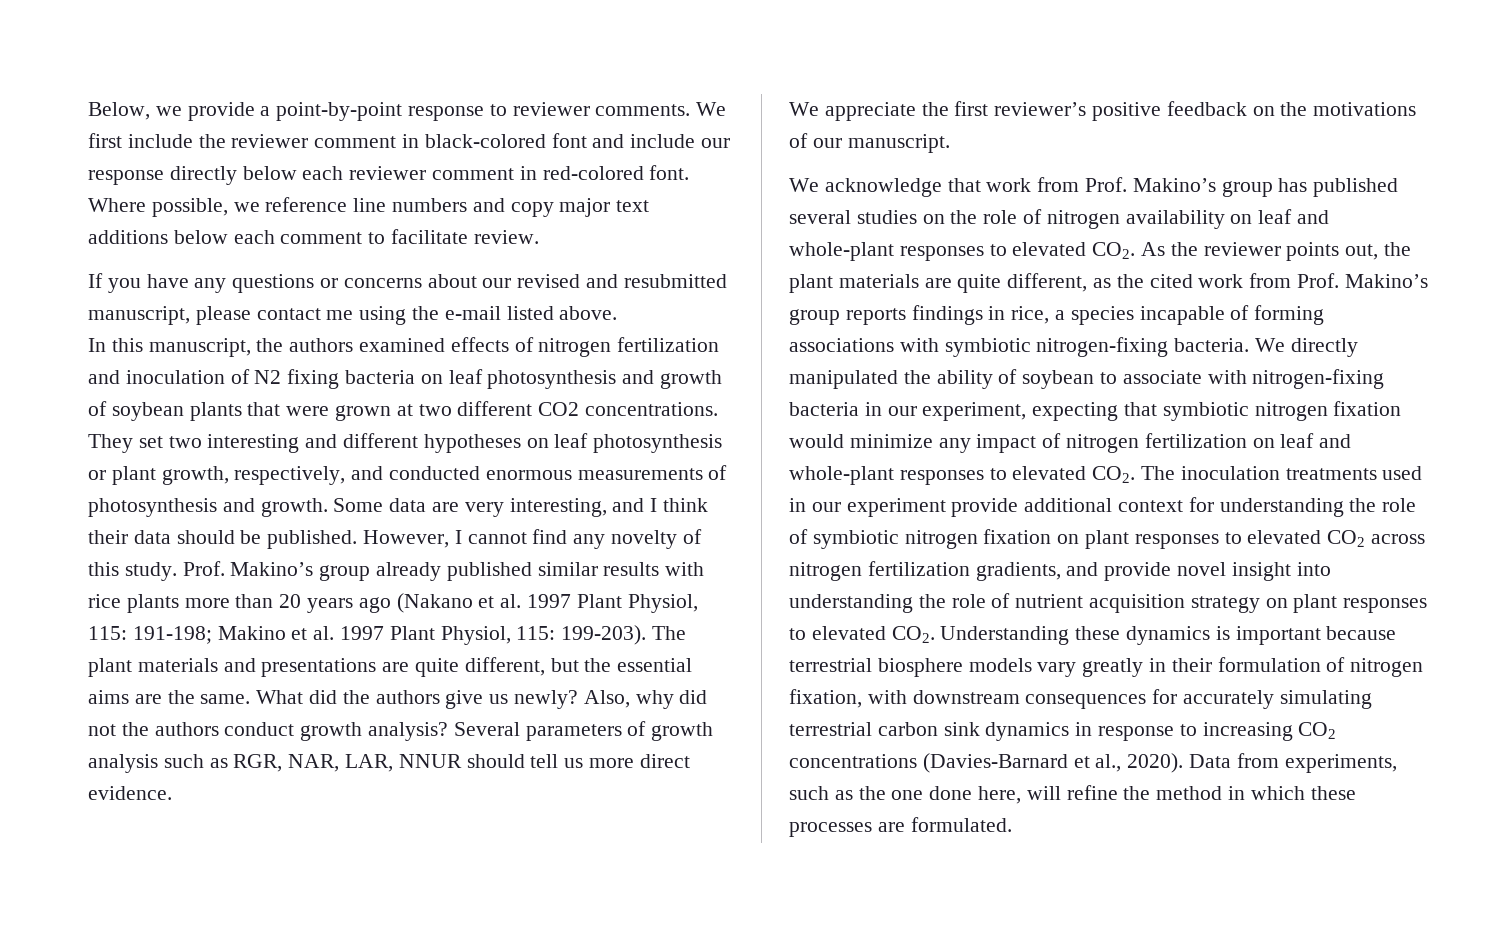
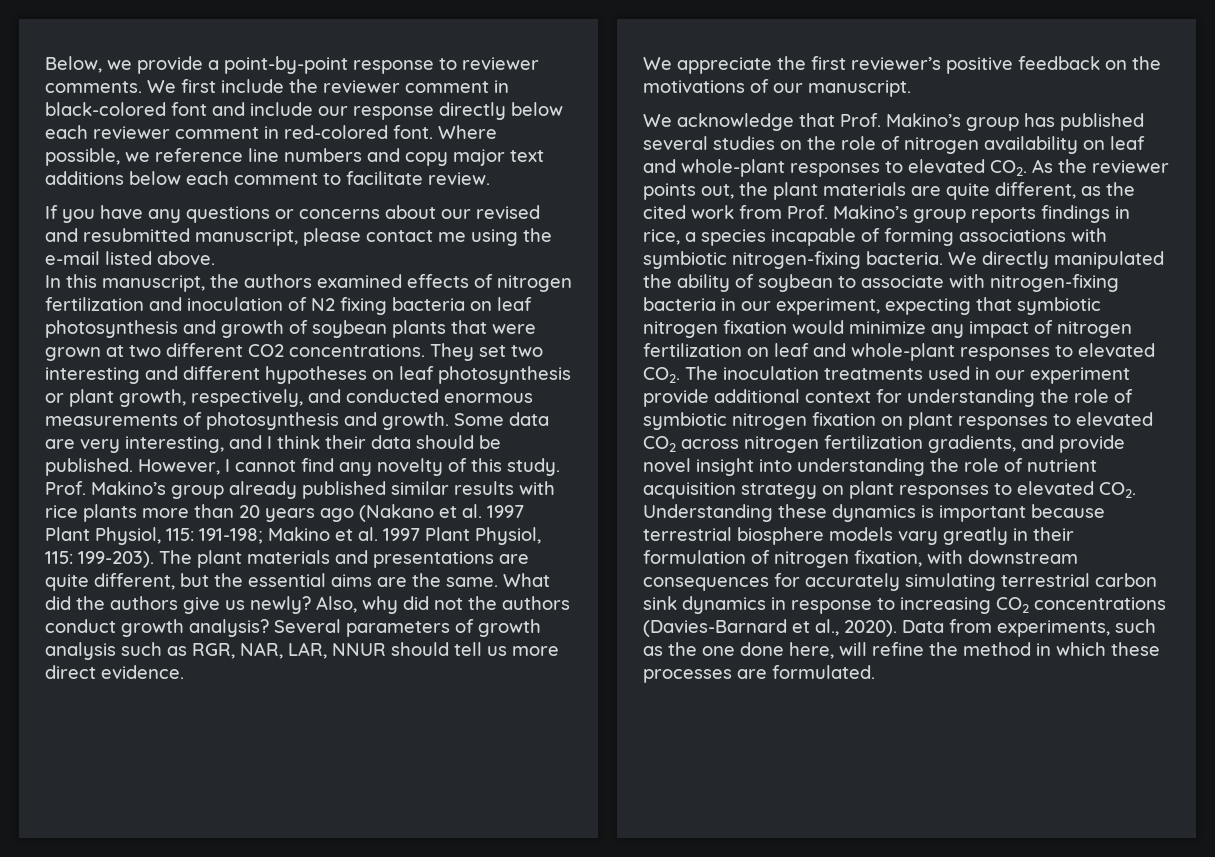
- We acknowledge that work from Prof. Makino’s group has published several studies on the role of nitrogen availability on leaf and whole-plant responses to elevated CO2. As the reviewer points out, the plant materials are quite different, as the cited work from Prof. Makino’s group reports findings in rice, a species incapable of forming associations with symbiotic nitrogen-fixing bacteria.
+ We acknowledge that Prof. Makino’s group has published several studies on the role of nitrogen availability on leaf and whole-plant responses to elevated CO2. As the reviewer points out, the plant materials are quite different, as the cited work from Prof. Makino’s group reports findings in rice, a species incapable of forming associations with symbiotic nitrogen-fixing bacteria.

